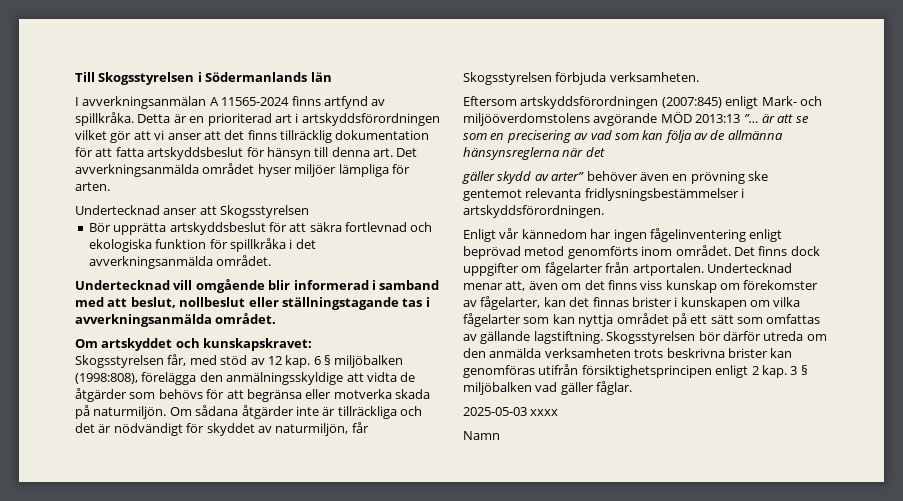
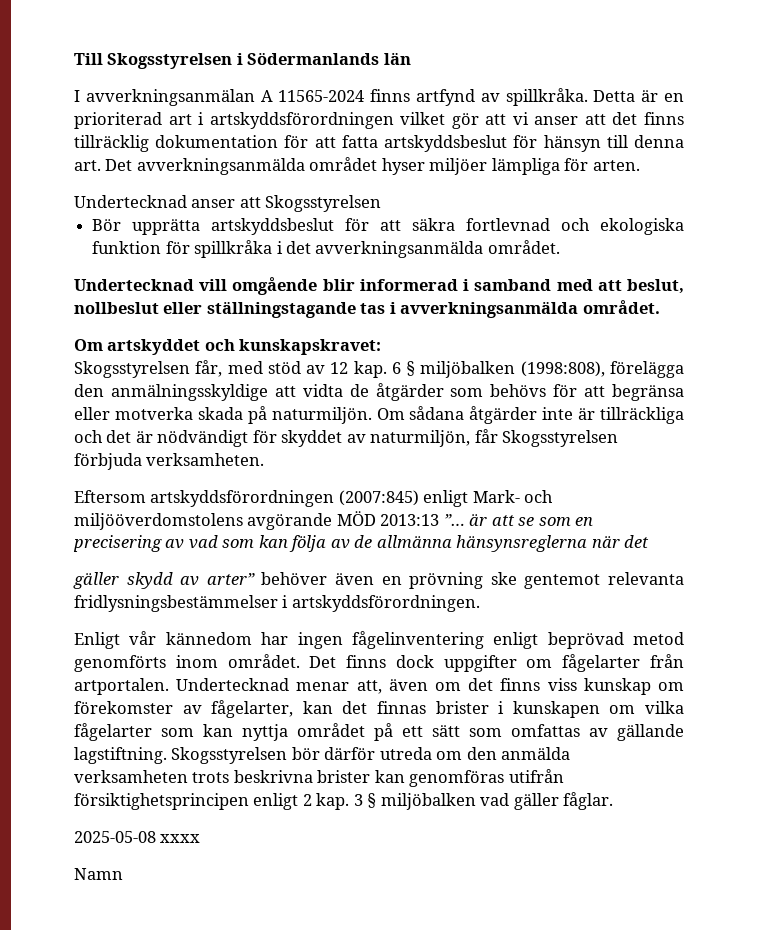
- 2025-05-03 xxxx
+ 2025-05-08 xxxx

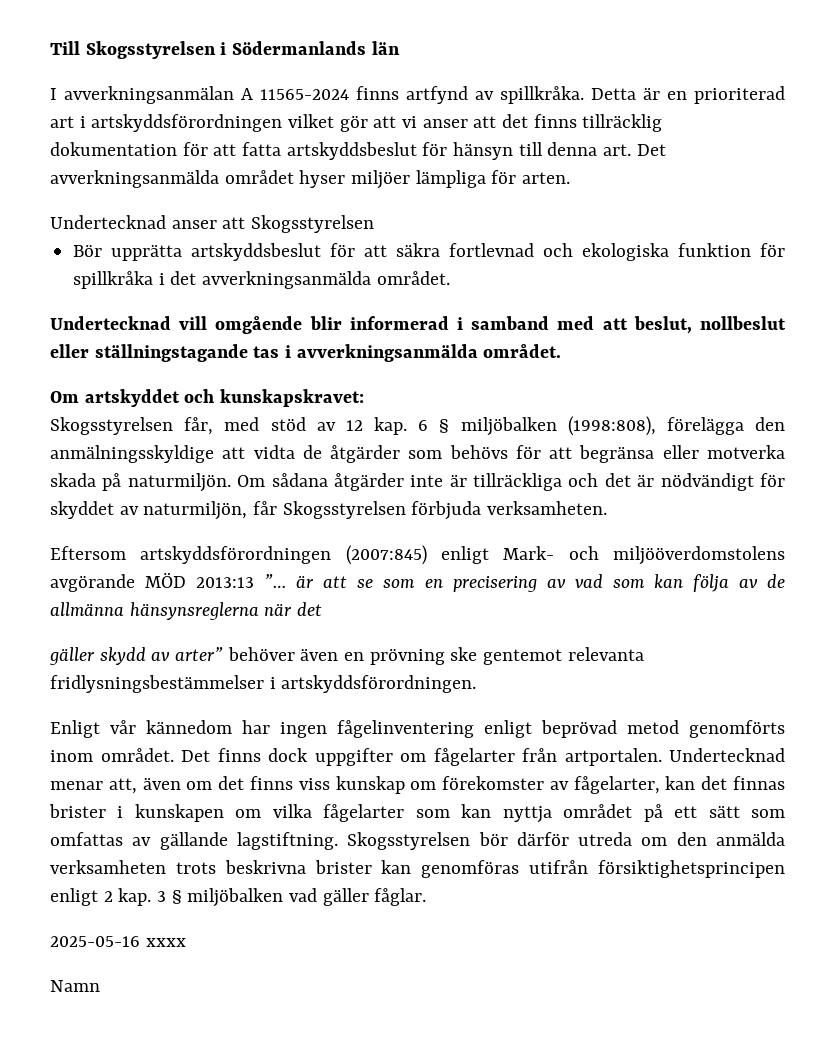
- 2025-05-08 xxxx
+ 2025-05-16 xxxx

